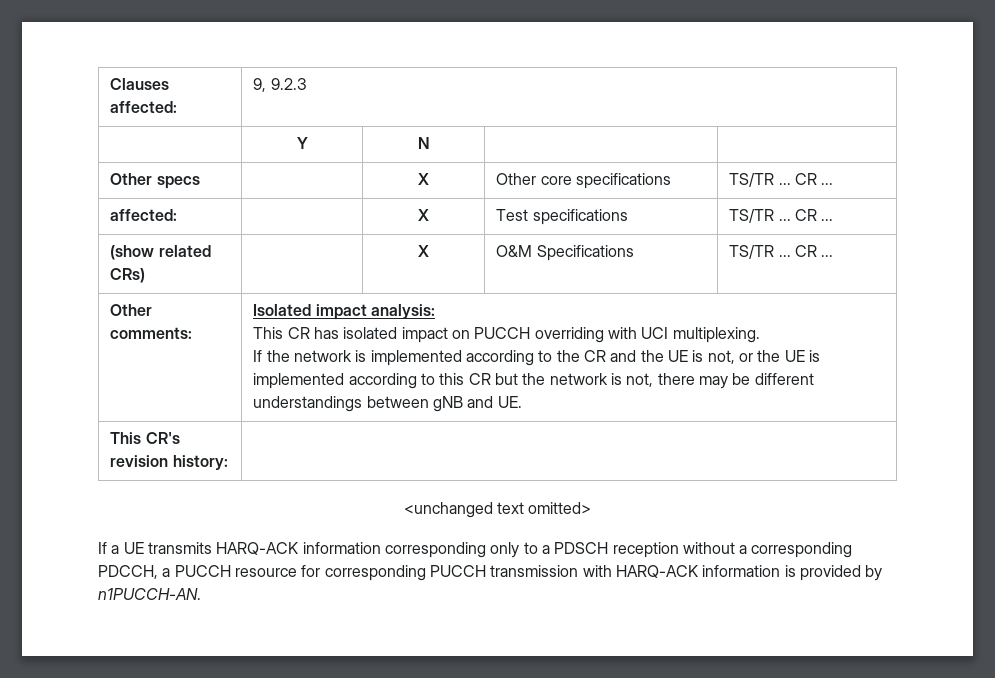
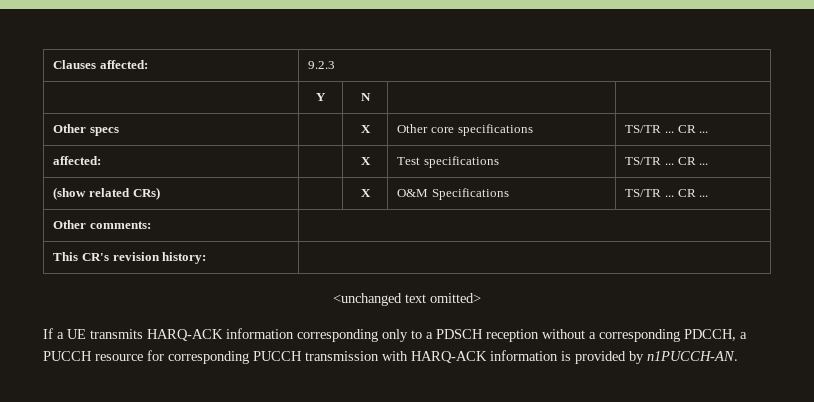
- Clauses affected: | 9, 9.2.3
+ Clauses affected: | 9.2.3
- Isolated impact analysis:
- This CR has isolated impact on PUCCH overriding with UCI multiplexing.
- If the network is implemented according to the CR and the UE is not, or the UE is implemented according to this CR but the network is not, there may be different understandings between gNB and UE.

